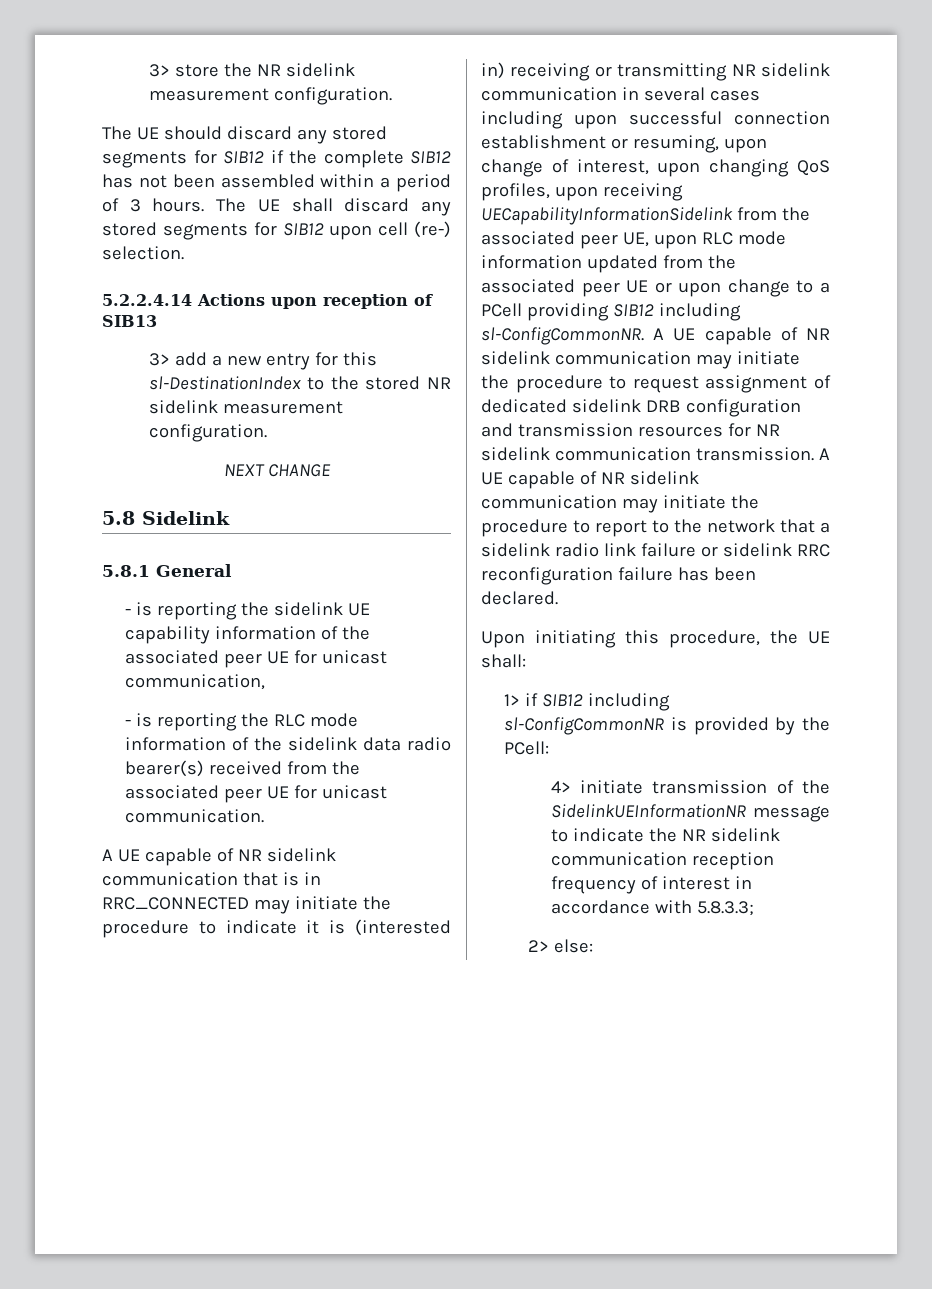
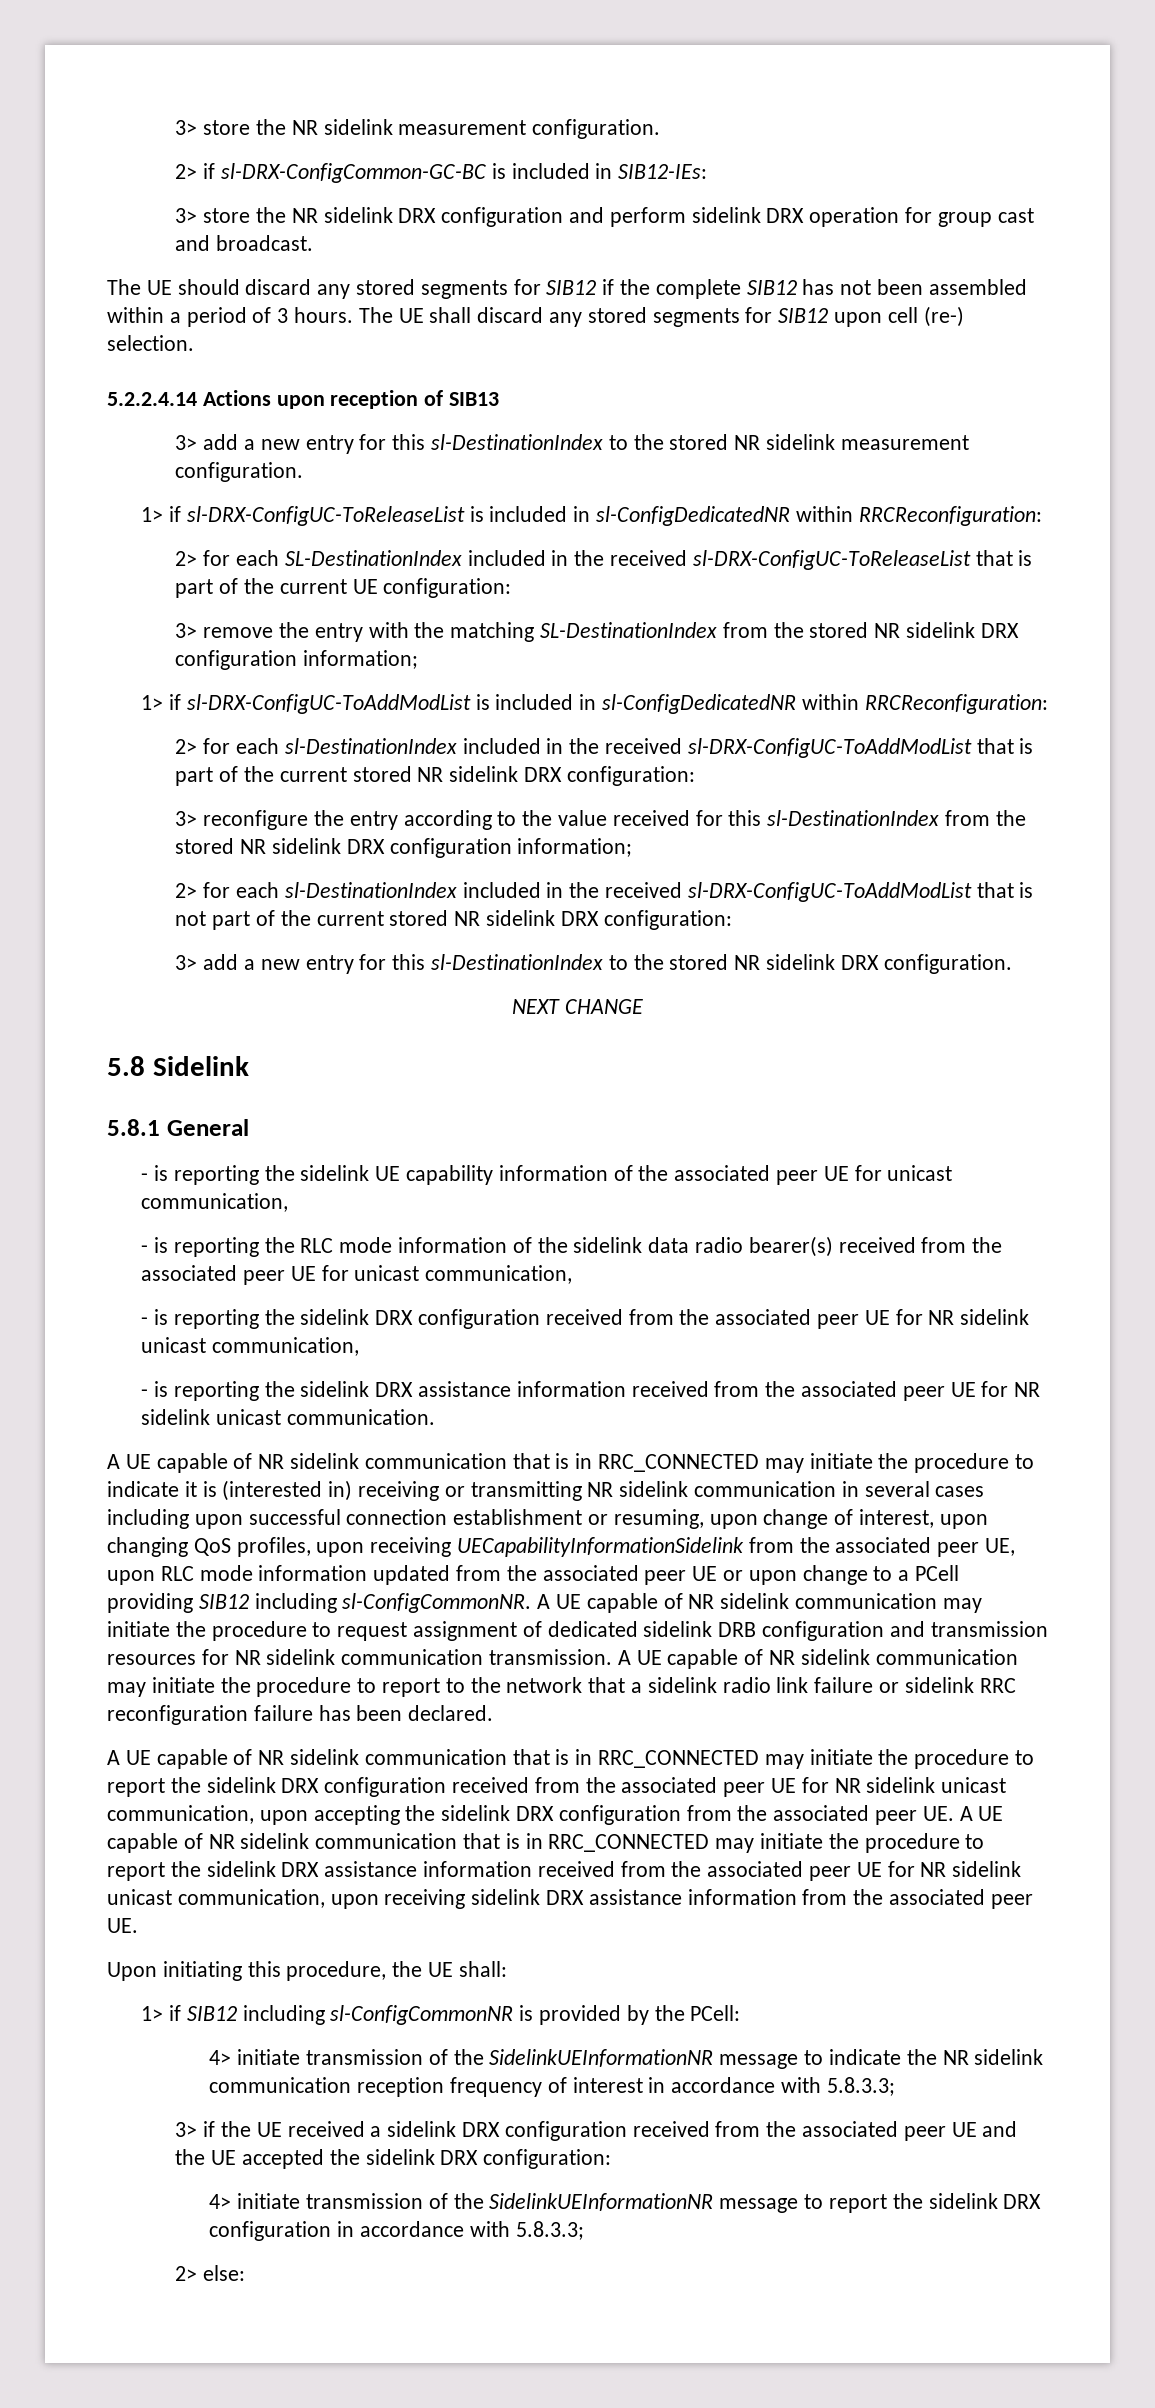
+ 2> if sl-DRX-ConfigCommon-GC-BC is included in SIB12-IEs:
+ 3> store the NR sidelink DRX configuration and perform sidelink DRX operation for group cast and broadcast.
+ 1> if sl-DRX-ConfigUC-ToReleaseList is included in sl-ConfigDedicatedNR within RRCReconfiguration:
+ 2> for each SL-DestinationIndex included in the received sl-DRX-ConfigUC-ToReleaseList that is part of the current UE configuration:
+ 3> remove the entry with the matching SL-DestinationIndex from the stored NR sidelink DRX configuration information;
+ 1> if sl-DRX-ConfigUC-ToAddModList is included in sl-ConfigDedicatedNR within RRCReconfiguration:
+ 2> for each sl-DestinationIndex included in the received sl-DRX-ConfigUC-ToAddModList that is part of the current stored NR sidelink DRX configuration:
+ 3> reconfigure the entry according to the value received for this sl-DestinationIndex from the stored NR sidelink DRX configuration information;
+ 2> for each sl-DestinationIndex included in the received sl-DRX-ConfigUC-ToAddModList that is not part of the current stored NR sidelink DRX configuration:
+ 3> add a new entry for this sl-DestinationIndex to the stored NR sidelink DRX configuration.
- - is reporting the RLC mode information of the sidelink data radio bearer(s) received from the associated peer UE for unicast communication.
+ - is reporting the RLC mode information of the sidelink data radio bearer(s) received from the associated peer UE for unicast communication,
+ - is reporting the sidelink DRX configuration received from the associated peer UE for NR sidelink unicast communication,
+ - is reporting the sidelink DRX assistance information received from the associated peer UE for NR sidelink unicast communication.
+ A UE capable of NR sidelink communication that is in RRC_CONNECTED may initiate the procedure to report the sidelink DRX configuration received from the associated peer UE for NR sidelink unicast communication, upon accepting the sidelink DRX configuration from the associated peer UE. A UE capable of NR sidelink communication that is in RRC_CONNECTED may initiate the procedure to report the sidelink DRX assistance information received from the associated peer UE for NR sidelink unicast communication, upon receiving sidelink DRX assistance information from the associated peer UE.
+ 3> if the UE received a sidelink DRX configuration received from the associated peer UE and the UE accepted the sidelink DRX configuration:
+ 4> initiate transmission of the SidelinkUEInformationNR message to report the sidelink DRX configuration in accordance with 5.8.3.3;

